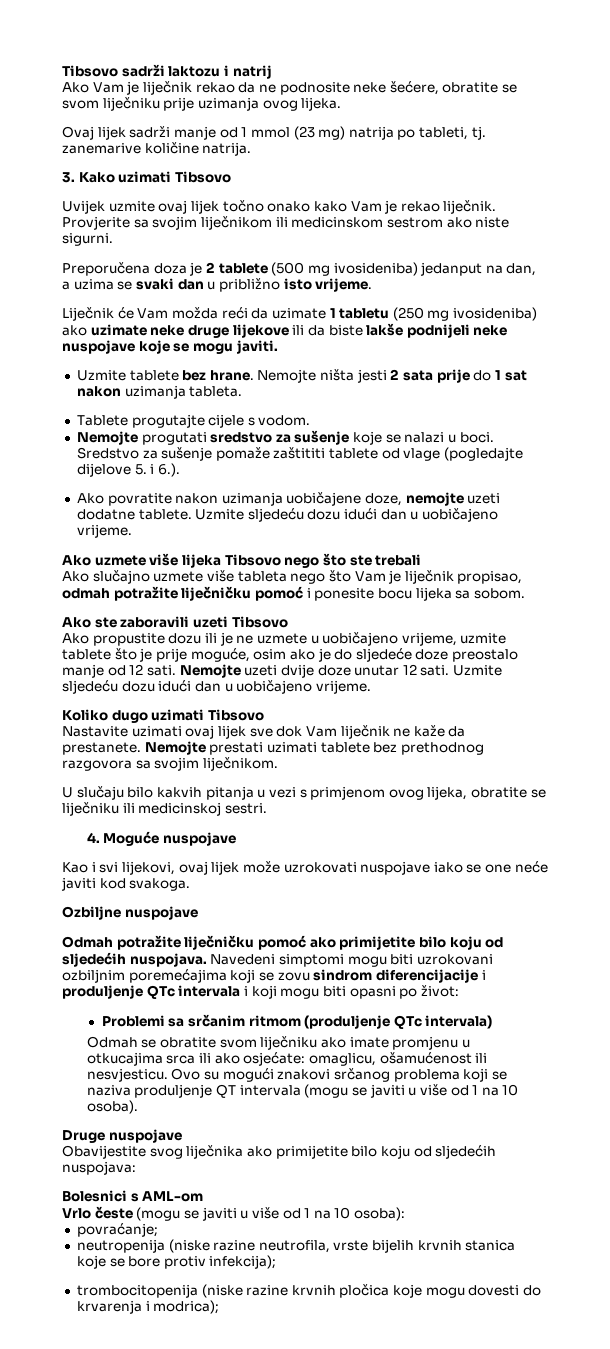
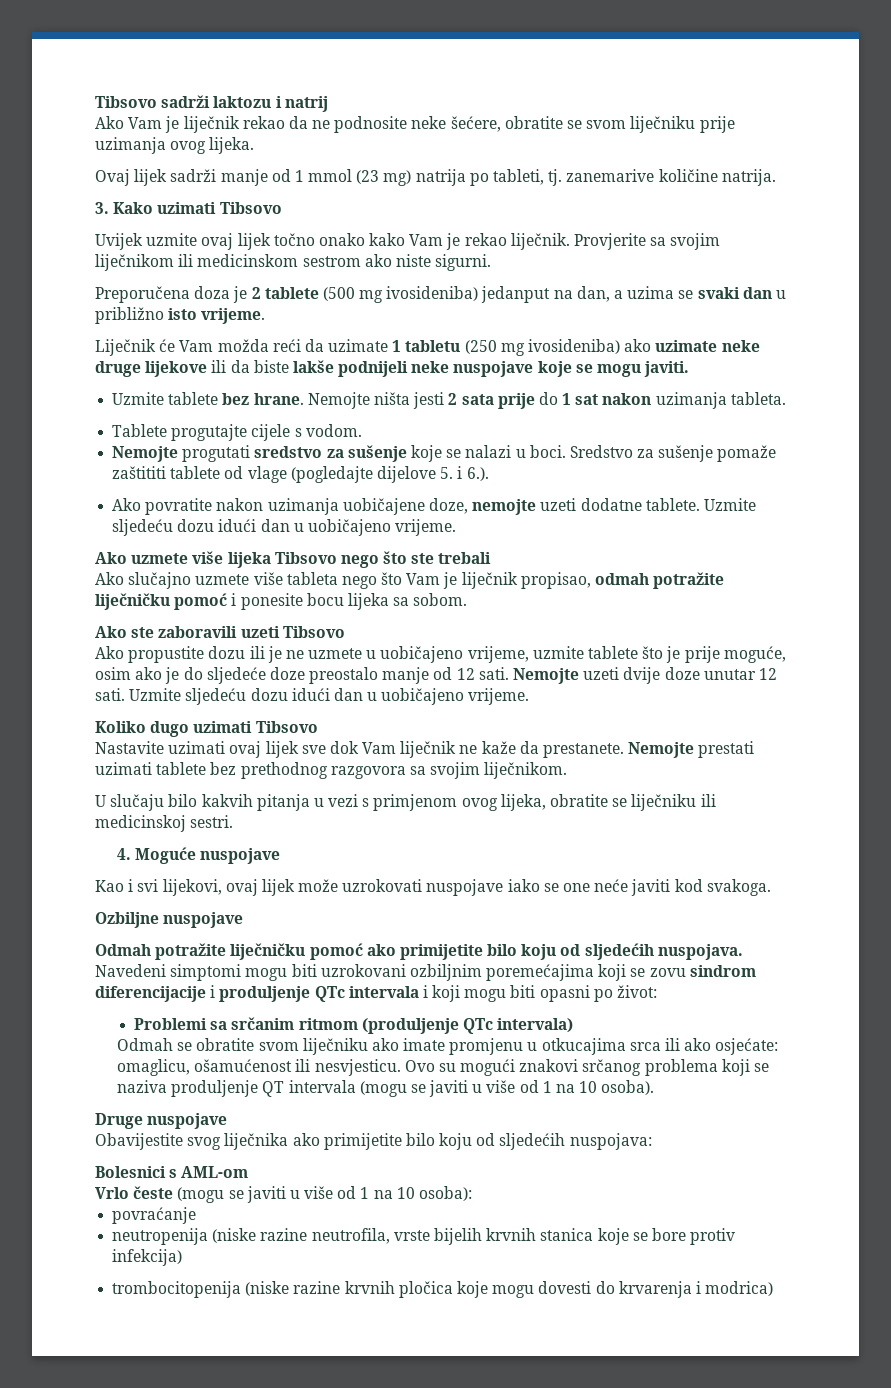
- povraćanje;
+ povraćanje
- neutropenija (niske razine neutrofila, vrste bijelih krvnih stanica koje se bore protiv infekcija);
+ neutropenija (niske razine neutrofila, vrste bijelih krvnih stanica koje se bore protiv infekcija)
- trombocitopenija (niske razine krvnih pločica koje mogu dovesti do krvarenja i modrica);
+ trombocitopenija (niske razine krvnih pločica koje mogu dovesti do krvarenja i modrica)

